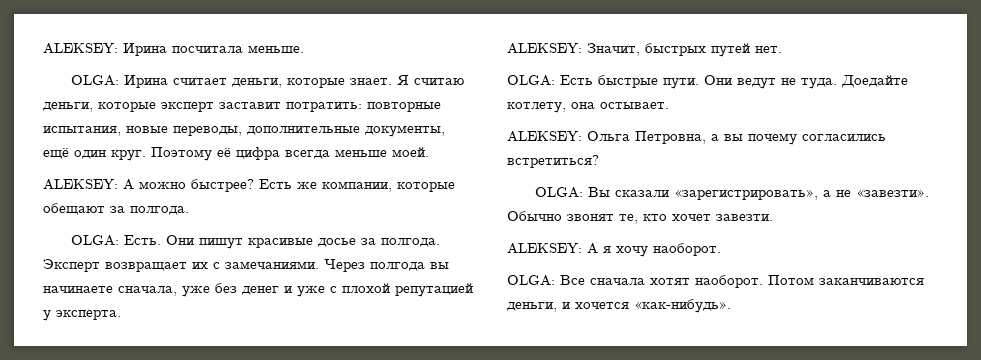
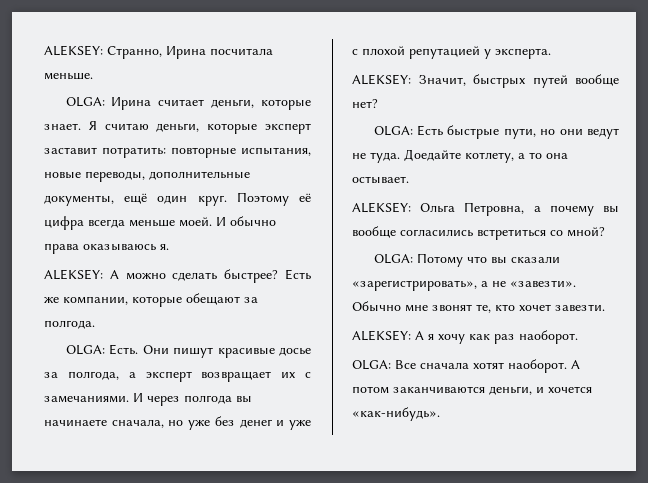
- ALEKSEY: Ирина посчитала меньше.
+ ALEKSEY: Странно, Ирина посчитала меньше.
+ И обычно права оказываюсь я.
- ALEKSEY: А можно быстрее?
+ ALEKSEY: А можно сделать быстрее?
- Они пишут красивые досье за полгода. Эксперт возвращает их с замечаниями.
+ Они пишут красивые досье за полгода, а эксперт возвращает их с замечаниями.
- Через полгода вы начинаете сначала, уже без денег и уже с плохой репутацией у эксперта.
+ И через полгода вы начинаете сначала, но уже без денег и уже с плохой репутацией у эксперта.
- ALEKSEY: Значит, быстрых путей нет.
+ ALEKSEY: Значит, быстрых путей вообще нет?
- OLGA: Есть быстрые пути. Они ведут не туда.
+ OLGA: Есть быстрые пути, но они ведут не туда.
- Доедайте котлету, она остывает.
+ Доедайте котлету, а то она остывает.
- ALEKSEY: Ольга Петровна, а вы почему согласились встретиться?
- OLGA: Вы сказали «зарегистрировать», а не «завезти».
+ ALEKSEY: Ольга Петровна, а почему вы вообще согласились встретиться со мной?
+ OLGA: Потому что вы сказали «зарегистрировать», а не «завезти».
- Обычно звонят те, кто хочет завезти.
+ Обычно мне звонят те, кто хочет завезти.
- ALEKSEY: А я хочу наоборот.
+ ALEKSEY: А я хочу как раз наоборот.
- Потом заканчиваются деньги, и хочется «как-нибудь».
+ А потом заканчиваются деньги, и хочется «как-нибудь».

